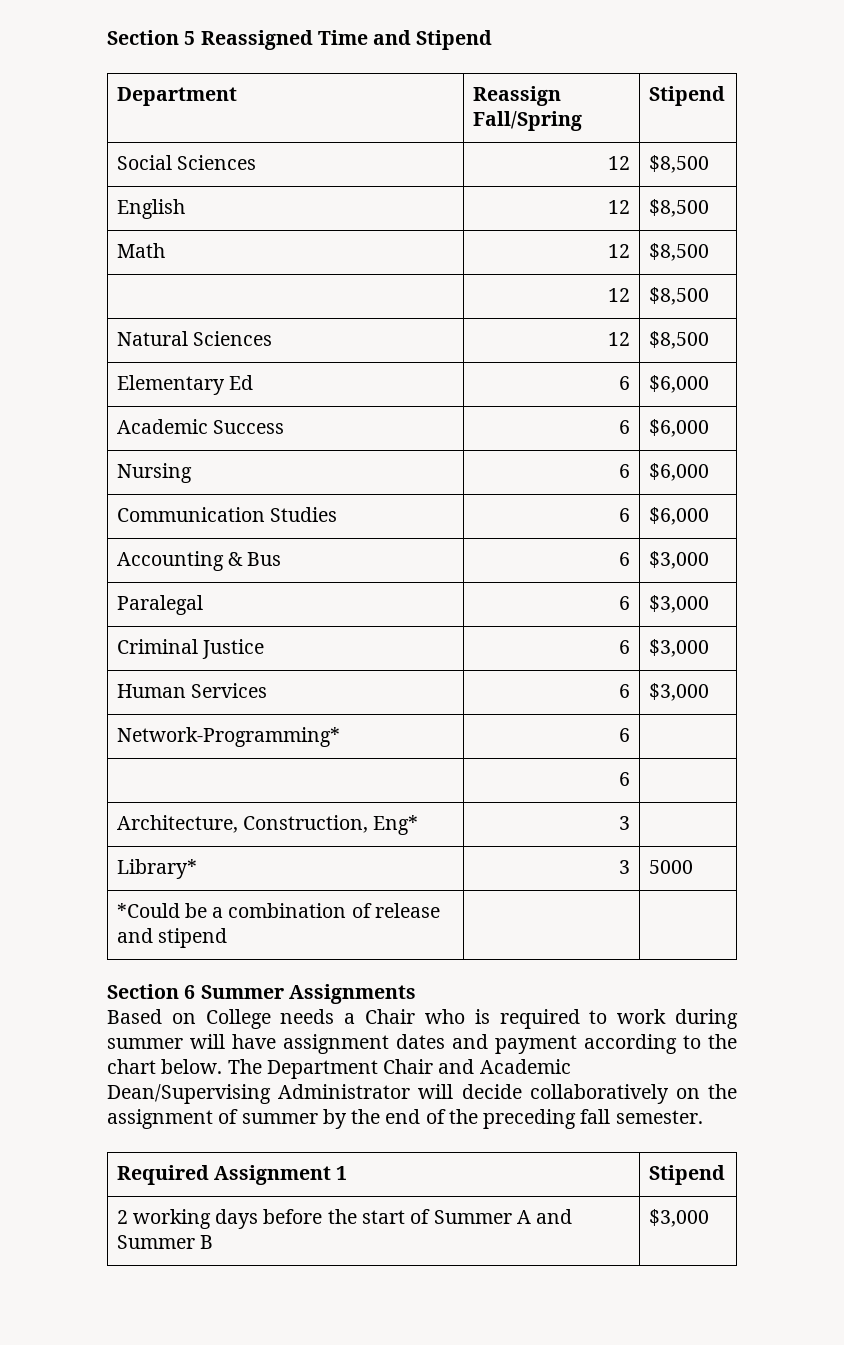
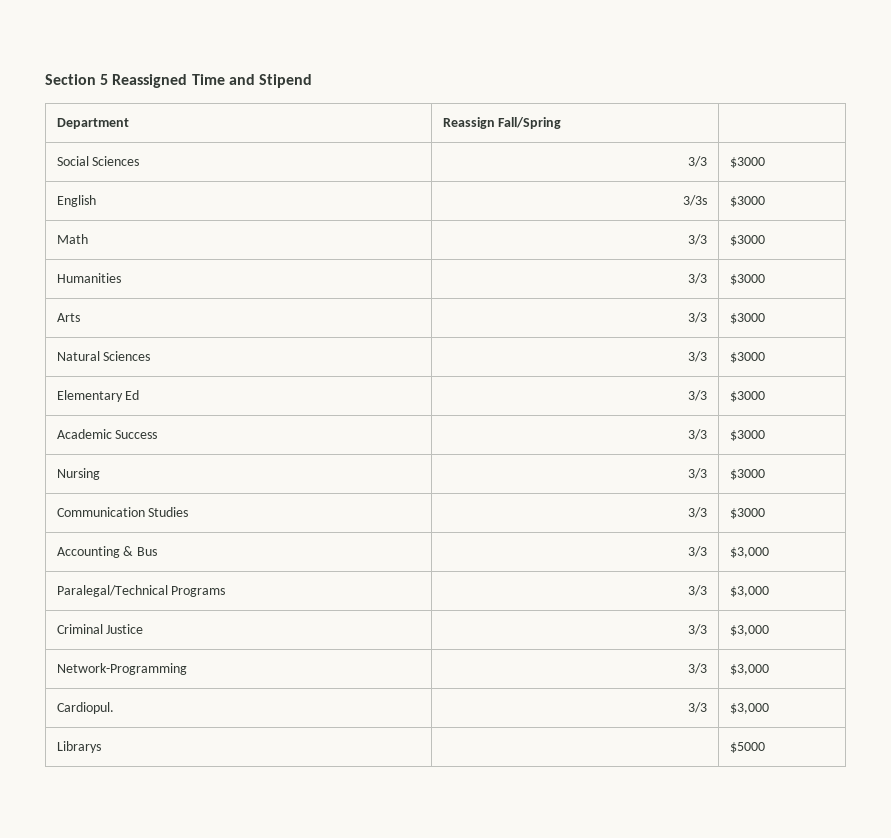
- Department | Reassign Fall/Spring | Stipend
+ Department | Reassign Fall/Spring |
- Social Sciences | 12 | $8,500
+ Social Sciences | 3/3 | $3000
- English | 12 | $8,500
+ English | 3/3s | $3000
- Math | 12 | $8,500
- | 12 | $8,500
+ Math | 3/3 | $3000
+ Humanities | 3/3 | $3000
+ Arts | 3/3 | $3000
- Natural Sciences | 12 | $8,500
+ Natural Sciences | 3/3 | $3000
- Elementary Ed | 6 | $6,000
+ Elementary Ed | 3/3 | $3000
- Academic Success | 6 | $6,000
+ Academic Success | 3/3 | $3000
- Nursing | 6 | $6,000
+ Nursing | 3/3 | $3000
- Communication Studies | 6 | $6,000
+ Communication Studies | 3/3 | $3000
- Accounting & Bus | 6 | $3,000
- Paralegal | 6 | $3,000
+ Accounting & Bus | 3/3 | $3,000
+ Paralegal/Technical Programs | 3/3 | $3,000
- Criminal Justice | 6 | $3,000
- Human Services | 6 | $3,000
- Network-Programming* | 6 |
- | 6 |
- Architecture, Construction, Eng* | 3 |
- Library* | 3 | 5000
- *Could be a combination of release and stipend | |
- Section 6 Summer Assignments
- Based on College needs a Chair who is required to work during summer will have assignment dates and payment according to the chart below. The Department Chair and Academic Dean/Supervising Administrator will decide collaboratively on the assignment of summer by the end of the preceding fall semester.
- Required Assignment 1 | Stipend
- 2 working days before the start of Summer A and Summer B | $3,000
+ Criminal Justice | 3/3 | $3,000
+ Network-Programming | 3/3 | $3,000
+ Cardiopul. | 3/3 | $3,000
+ Librarys | | $5000

